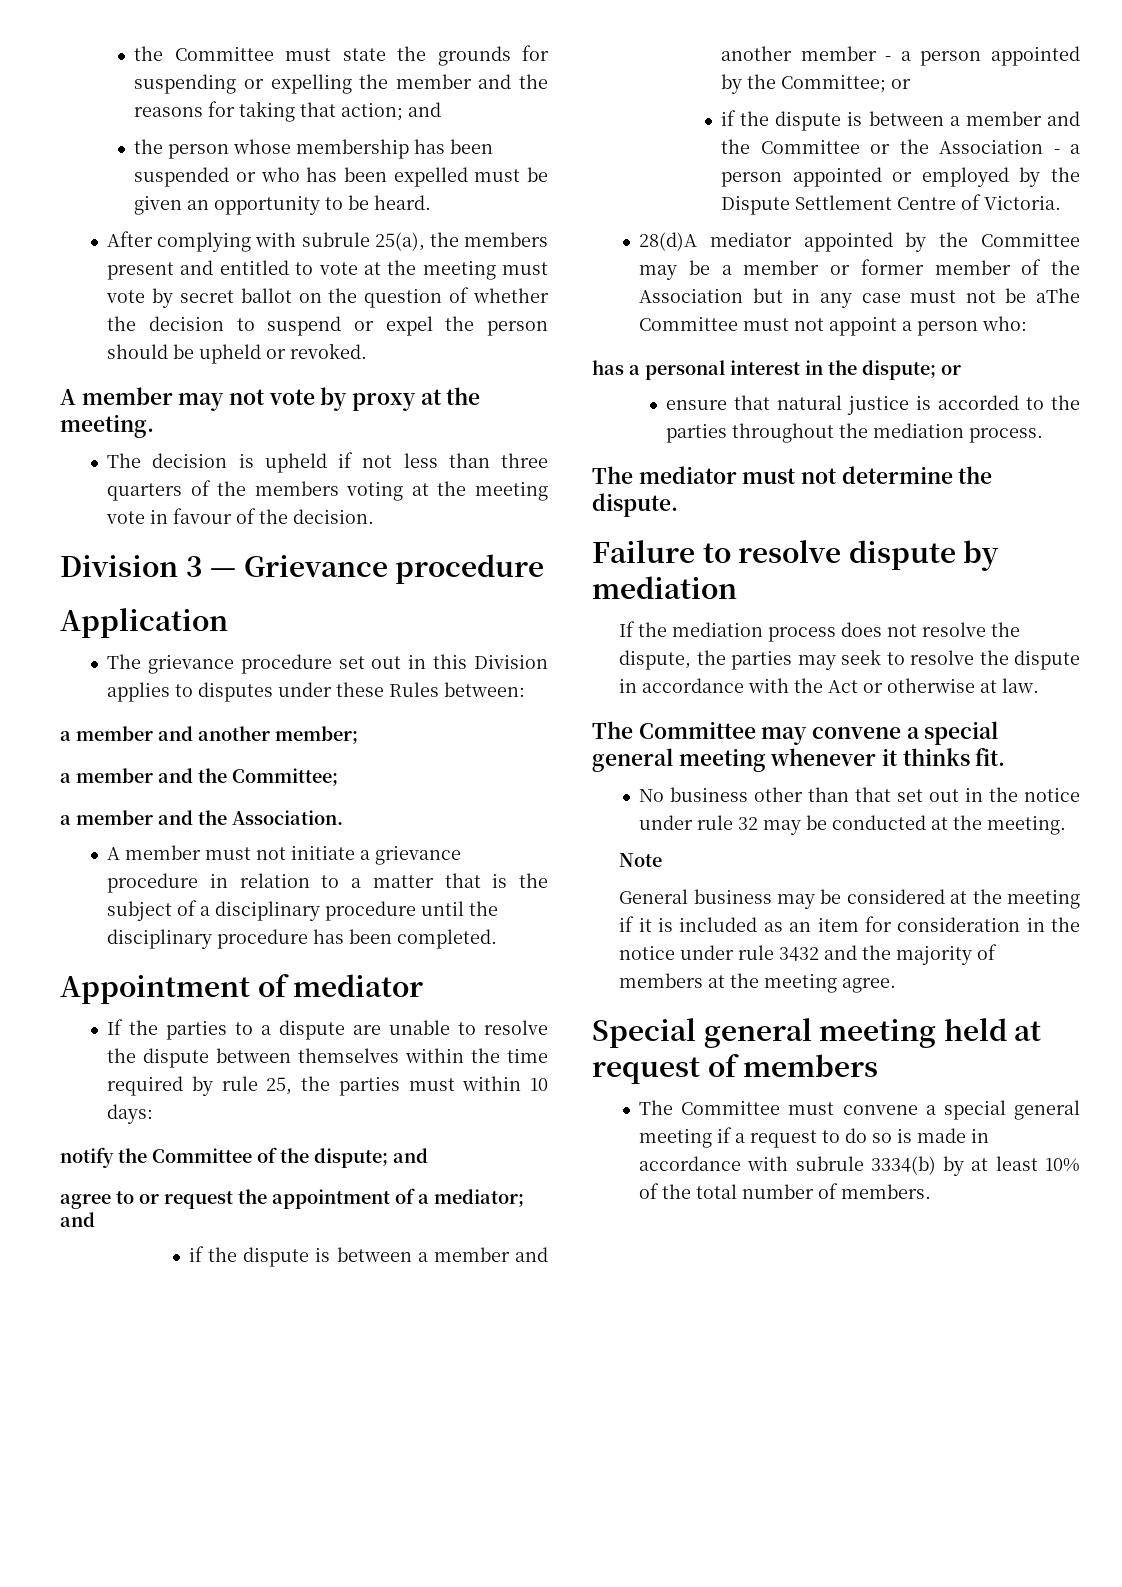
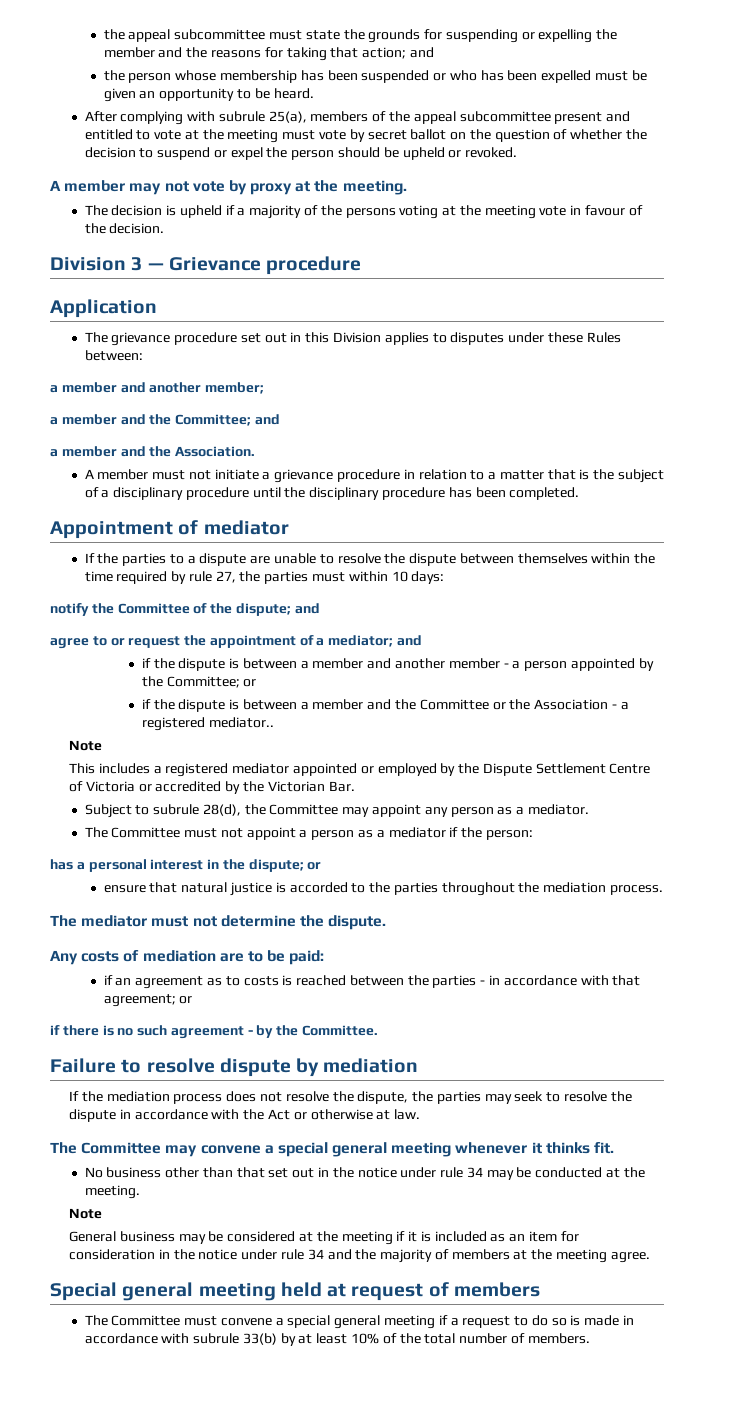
- the Committee must state the grounds for suspending or expelling the member and the reasons for taking that action; and
+ the appeal subcommittee must state the grounds for suspending or expelling the member and the reasons for taking that action; and
- After complying with subrule 25(a), the members present and entitled to vote at the meeting must vote by secret ballot on the question of whether the decision to suspend or expel the person should be upheld or revoked.
+ After complying with subrule 25(a), members of the appeal subcommittee present and entitled to vote at the meeting must vote by secret ballot on the question of whether the decision to suspend or expel the person should be upheld or revoked.
- The decision is upheld if not less than three quarters of the members voting at the meeting vote in favour of the decision.
+ The decision is upheld if a majority of the persons voting at the meeting vote in favour of the decision.
- a member and the Committee;
+ a member and the Committee; and
- If the parties to a dispute are unable to resolve the dispute between themselves within the time required by rule 25, the parties must within 10 days:
+ If the parties to a dispute are unable to resolve the dispute between themselves within the time required by rule 27, the parties must within 10 days:
- if the dispute is between a member and the Committee or the Association - a person appointed or employed by the Dispute Settlement Centre of Victoria.
- 28(d)A mediator appointed by the Committee may be a member or former member of the Association but in any case must not be aThe Committee must not appoint a person who:
+ if the dispute is between a member and the Committee or the Association - a registered mediator..
+ Note
+ This includes a registered mediator appointed or employed by the Dispute Settlement Centre of Victoria or accredited by the Victorian Bar.
+ Subject to subrule 28(d), the Committee may appoint any person as a mediator.
+ The Committee must not appoint a person as a mediator if the person:
+ Any costs of mediation are to be paid:
+ if an agreement as to costs is reached between the parties - in accordance with that agreement; or
+ if there is no such agreement - by the Committee.
- No business other than that set out in the notice under rule 32 may be conducted at the meeting.
+ No business other than that set out in the notice under rule 34 may be conducted at the meeting.
- General business may be considered at the meeting if it is included as an item for consideration in the notice under rule 3432 and the majority of members at the meeting agree.
+ General business may be considered at the meeting if it is included as an item for consideration in the notice under rule 34 and the majority of members at the meeting agree.
- The Committee must convene a special general meeting if a request to do so is made in accordance with subrule 3334(b) by at least 10% of the total number of members.
+ The Committee must convene a special general meeting if a request to do so is made in accordance with subrule 33(b) by at least 10% of the total number of members.

